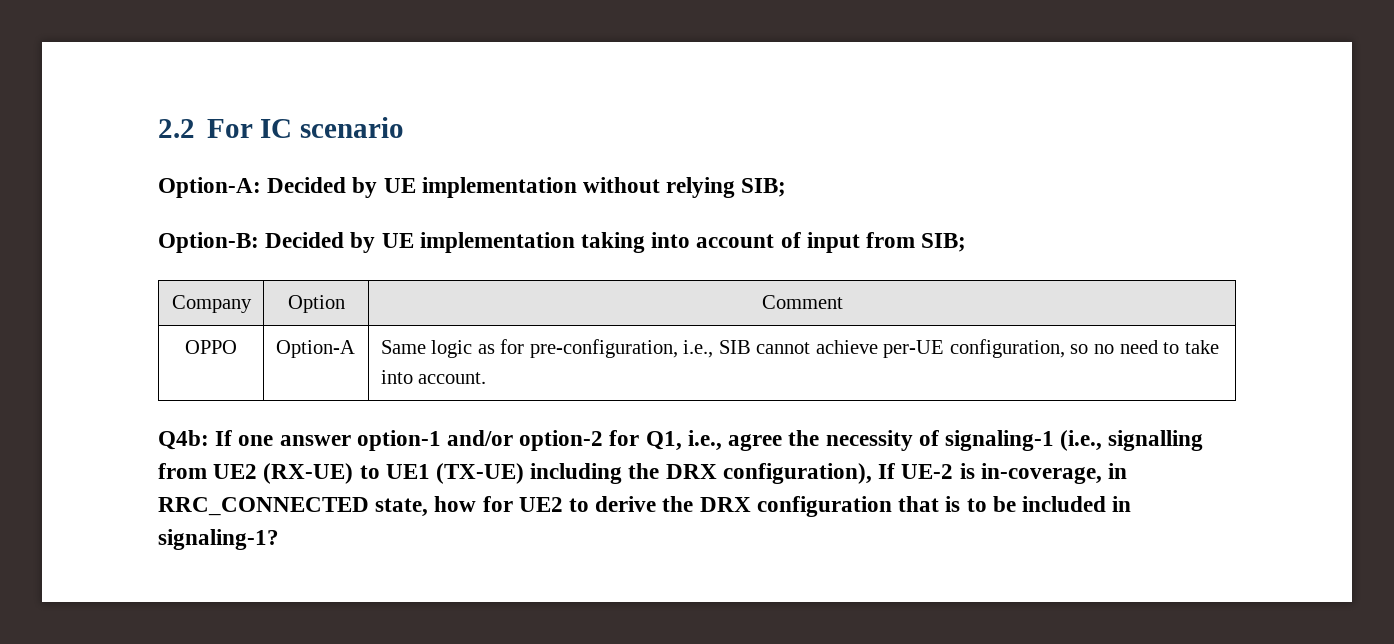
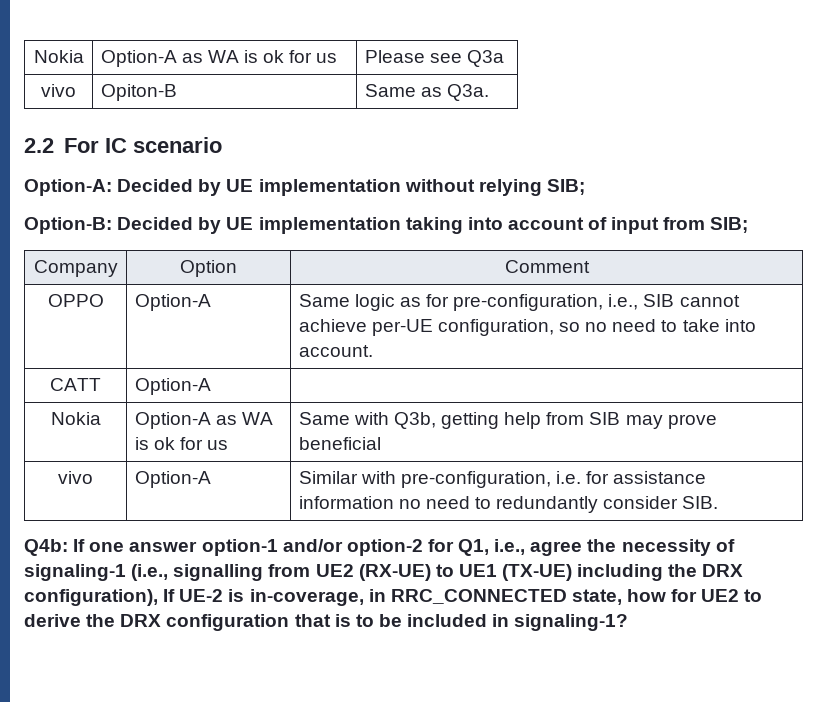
+ Nokia | Option-A as WA is ok for us | Please see Q3a
+ vivo | Opiton-B | Same as Q3a.
+ CATT | Option-A |
+ Nokia | Option-A as WA is ok for us | Same with Q3b, getting help from SIB may prove beneficial
+ vivo | Option-A | Similar with pre-configuration, i.e. for assistance information no need to redundantly consider SIB.

